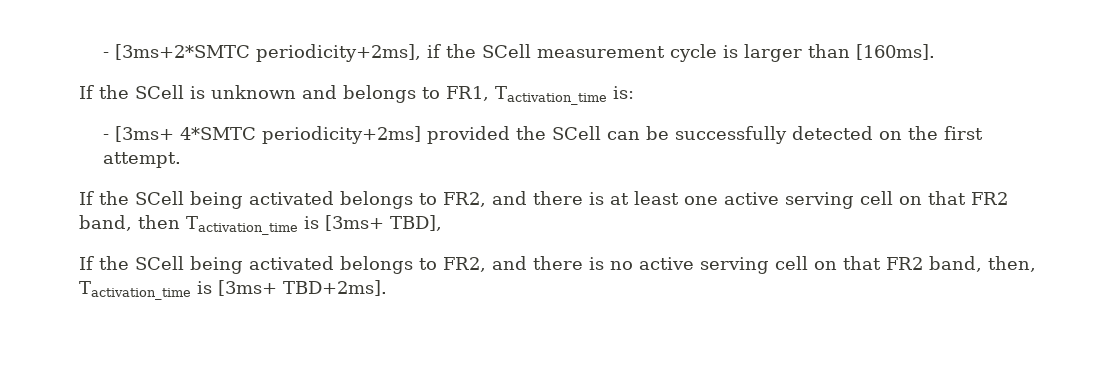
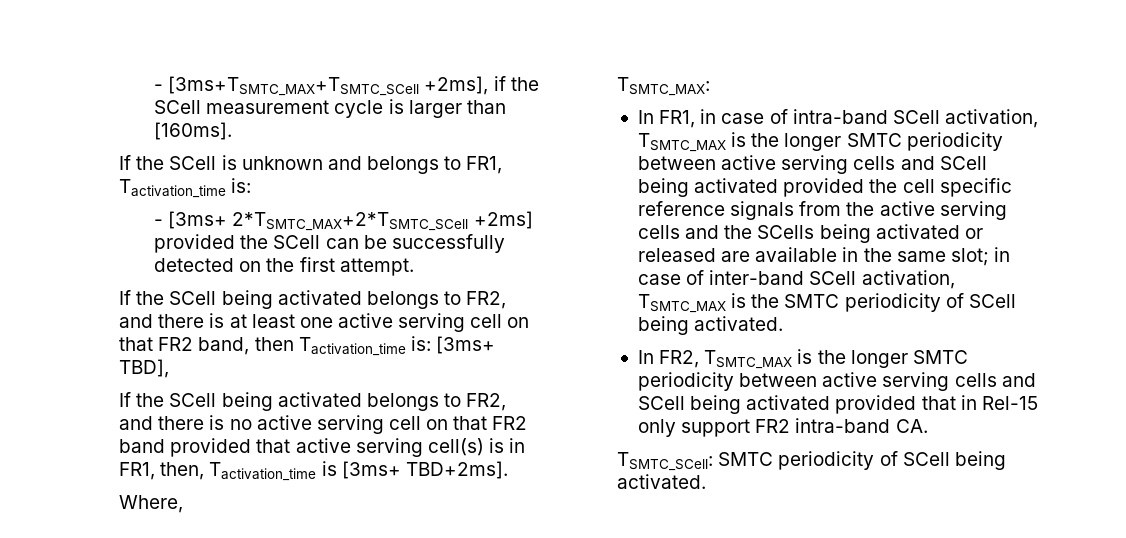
- - [3ms+2*SMTC periodicity+2ms], if the SCell measurement cycle is larger than [160ms].
+ - [3ms+TSMTC_MAX+TSMTC_SCell +2ms], if the SCell measurement cycle is larger than [160ms].
- - [3ms+ 4*SMTC periodicity+2ms] provided the SCell can be successfully detected on the first attempt.
+ - [3ms+ 2*TSMTC_MAX+2*TSMTC_SCell +2ms] provided the SCell can be successfully detected on the first attempt.
- If the SCell being activated belongs to FR2, and there is at least one active serving cell on that FR2 band, then Tactivation_time is [3ms+ TBD],
+ If the SCell being activated belongs to FR2, and there is at least one active serving cell on that FR2 band, then Tactivation_time is: [3ms+ TBD],
- If the SCell being activated belongs to FR2, and there is no active serving cell on that FR2 band, then, Tactivation_time is [3ms+ TBD+2ms].
+ If the SCell being activated belongs to FR2, and there is no active serving cell on that FR2 band provided that active serving cell(s) is in FR1, then, Tactivation_time is [3ms+ TBD+2ms].
+ Where,
+ TSMTC_MAX:
+ In FR1, in case of intra-band SCell activation, TSMTC_MAX is the longer SMTC periodicity between active serving cells and SCell being activated provided the cell specific reference signals from the active serving cells and the SCells being activated or released are available in the same slot; in case of inter-band SCell activation, TSMTC_MAX is the SMTC periodicity of SCell being activated.
+ In FR2, TSMTC_MAX is the longer SMTC periodicity between active serving cells and SCell being activated provided that in Rel-15 only support FR2 intra-band CA.
+ TSMTC_SCell: SMTC periodicity of SCell being activated.

